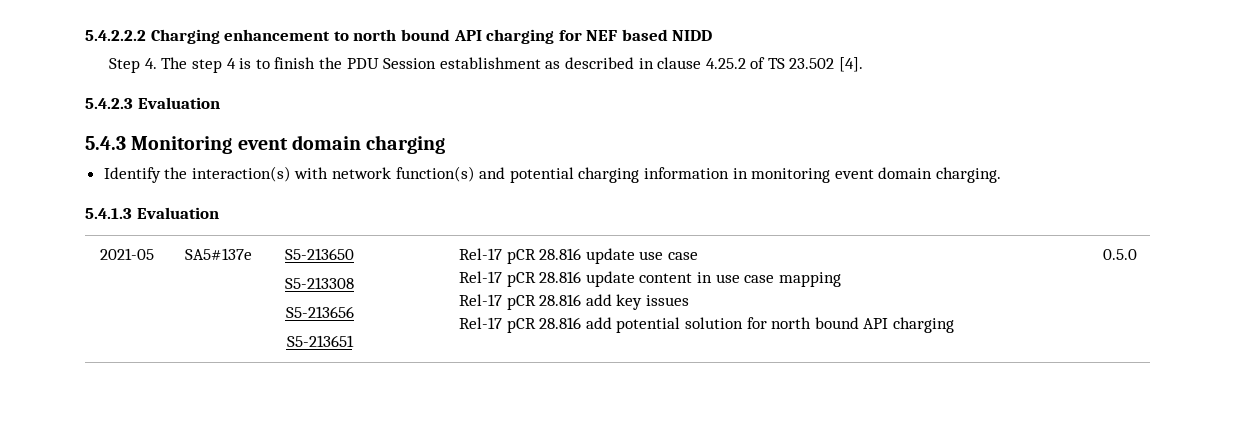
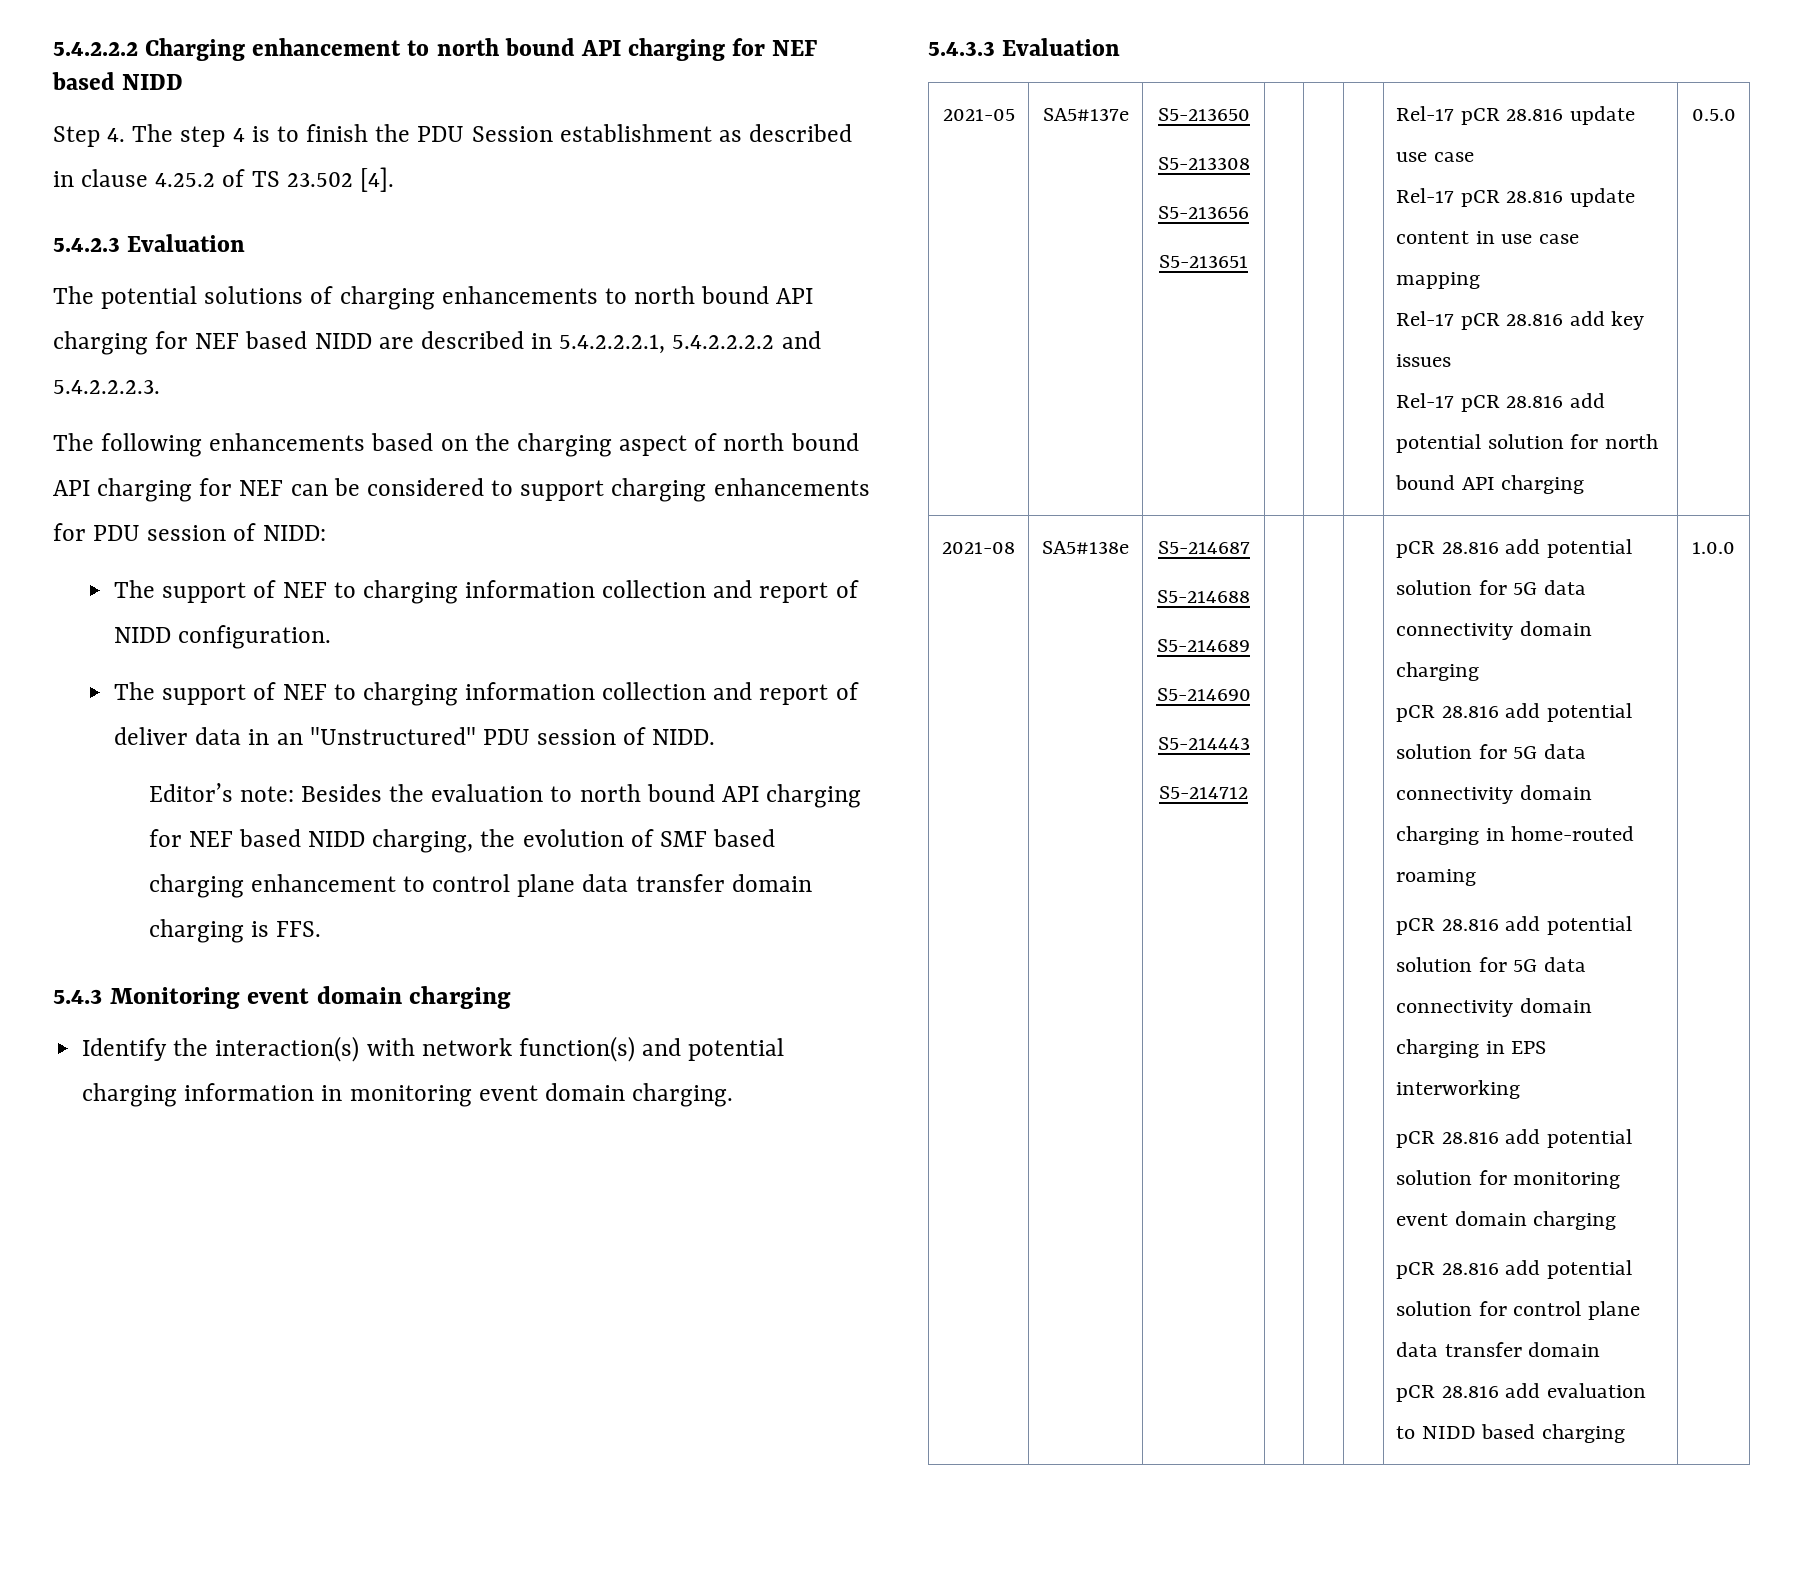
+ The potential solutions of charging enhancements to north bound API charging for NEF based NIDD are described in 5.4.2.2.2.1, 5.4.2.2.2.2 and 5.4.2.2.2.3.
+ The following enhancements based on the charging aspect of north bound API charging for NEF can be considered to support charging enhancements for PDU session of NIDD:
+ The support of NEF to charging information collection and report of NIDD configuration.
+ The support of NEF to charging information collection and report of deliver data in an "Unstructured" PDU session of NIDD.
+ Editor’s note: Besides the evaluation to north bound API charging for NEF based NIDD charging, the evolution of SMF based charging enhancement to control plane data transfer domain charging is FFS.
- 5.4.1.3 Evaluation
+ 5.4.3.3 Evaluation
+ 2021-08 | SA5#138e | S5-214687
+ S5-214688
+ S5-214689
+ S5-214690
+ S5-214443
+ S5-214712 | | | | pCR 28.816 add potential solution for 5G data connectivity domain charging
+ pCR 28.816 add potential solution for 5G data connectivity domain charging in home-routed roaming
+ pCR 28.816 add potential solution for 5G data connectivity domain charging in EPS interworking
+ pCR 28.816 add potential solution for monitoring event domain charging
+ pCR 28.816 add potential solution for control plane data transfer domain
+ pCR 28.816 add evaluation to NIDD based charging | 1.0.0

